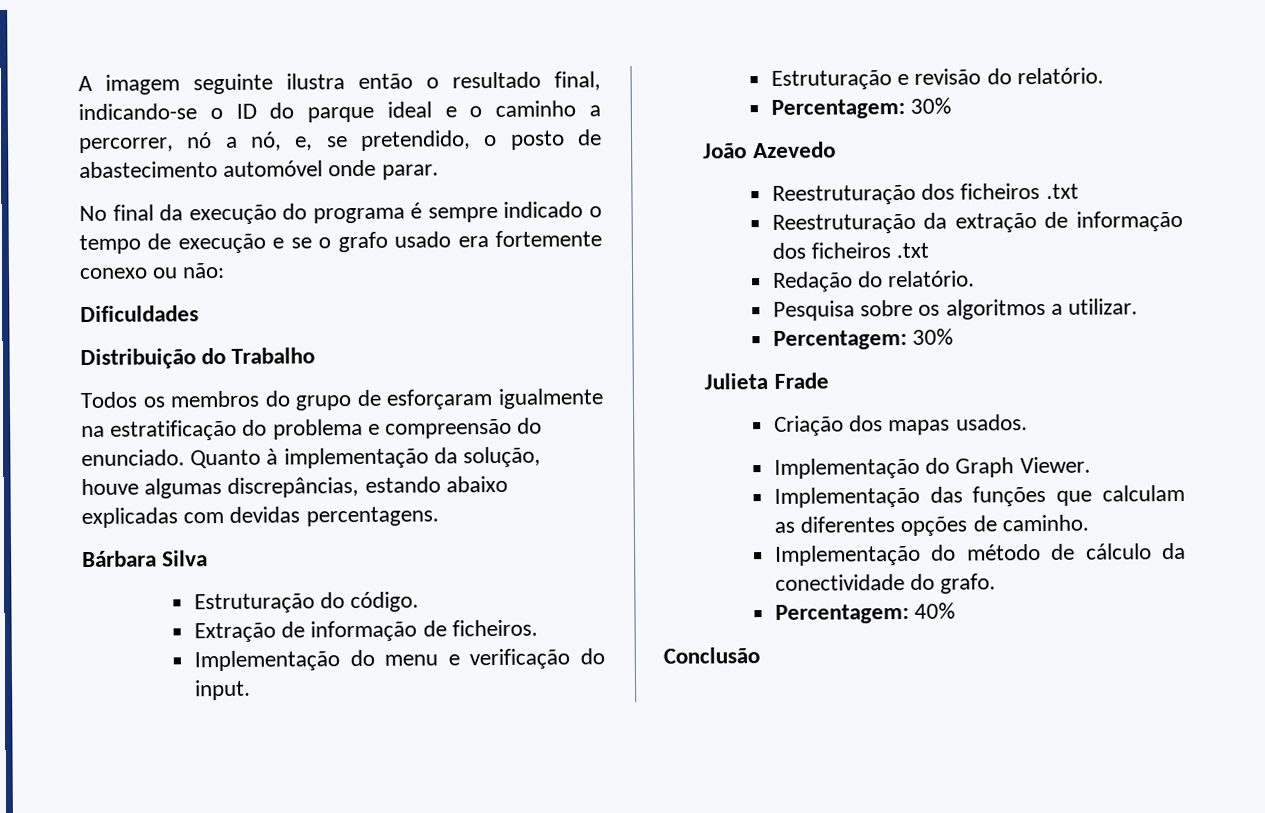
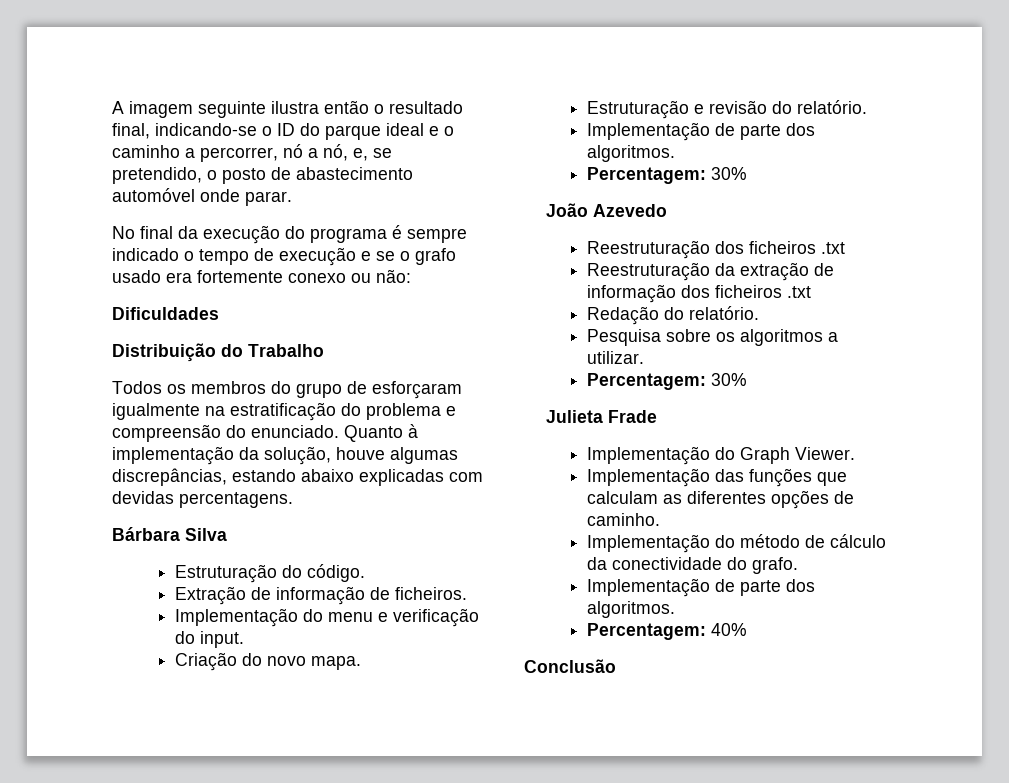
+ Criação do novo mapa.
  Estruturação e revisão do relatório.
+ Implementação de parte dos algoritmos.
- Criação dos mapas usados.
  Implementação do método de cálculo da conectividade do grafo.
+ Implementação de parte dos algoritmos.

